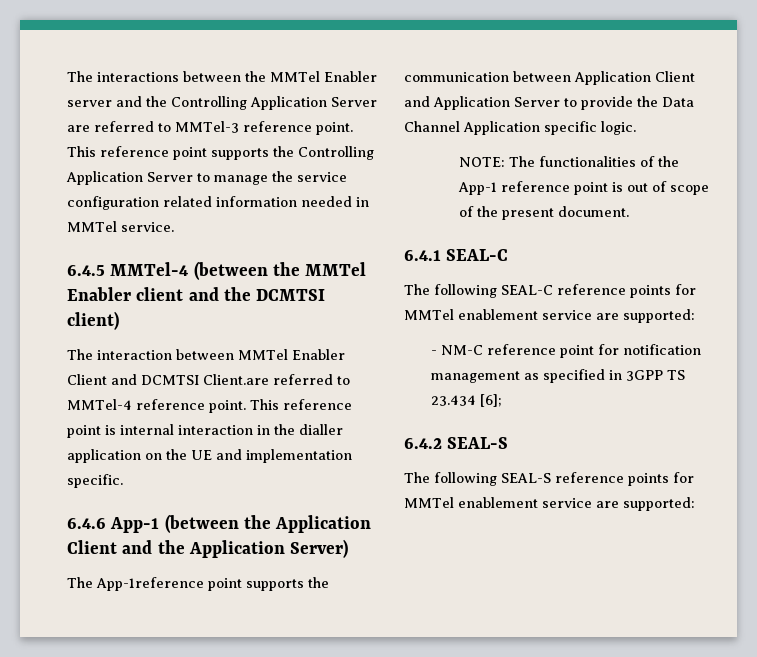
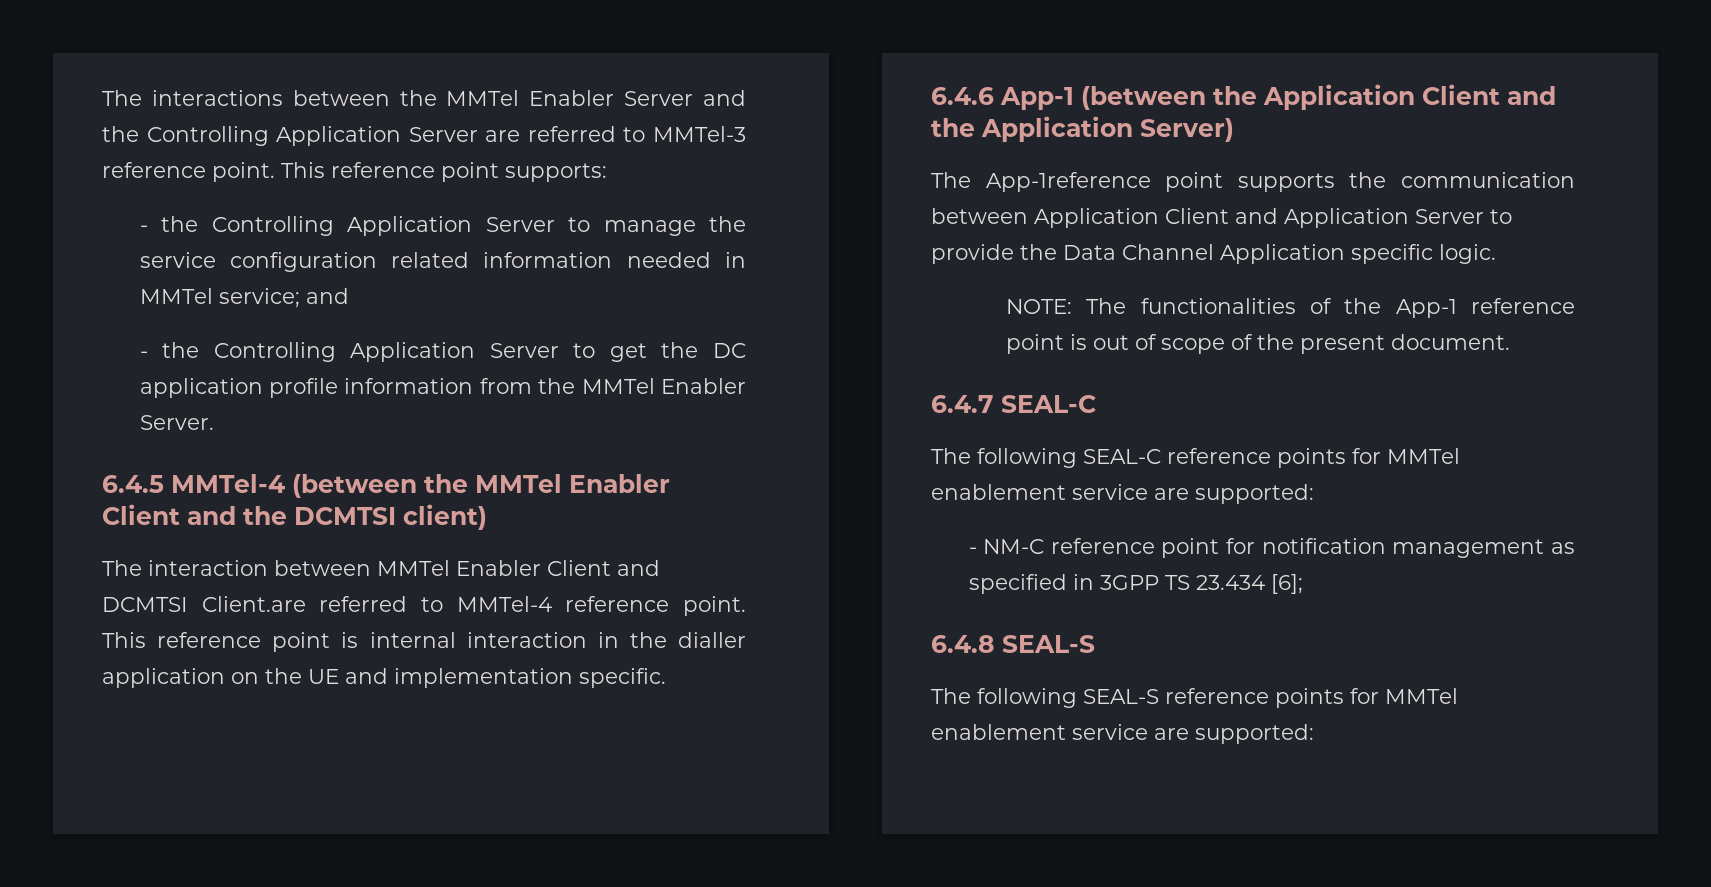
- The interactions between the MMTel Enabler server and the Controlling Application Server are referred to MMTel-3 reference point.
+ The interactions between the MMTel Enabler Server and the Controlling Application Server are referred to MMTel-3 reference point.
- This reference point supports the Controlling Application Server to manage the service configuration related information needed in MMTel service.
+ This reference point supports:
+ - the Controlling Application Server to manage the service configuration related information needed in MMTel service; and
+ - the Controlling Application Server to get the DC application profile information from the MMTel Enabler Server.
- 6.4.5 MMTel-4 (between the MMTel Enabler client and the DCMTSI client)
+ 6.4.5 MMTel-4 (between the MMTel Enabler Client and the DCMTSI client)
- 6.4.1 SEAL-C
+ 6.4.7 SEAL-C
- 6.4.2 SEAL-S
+ 6.4.8 SEAL-S

